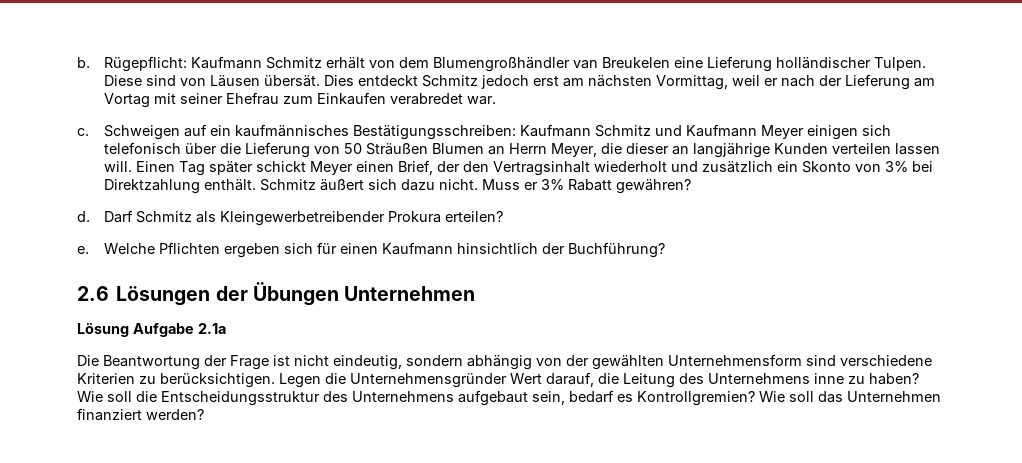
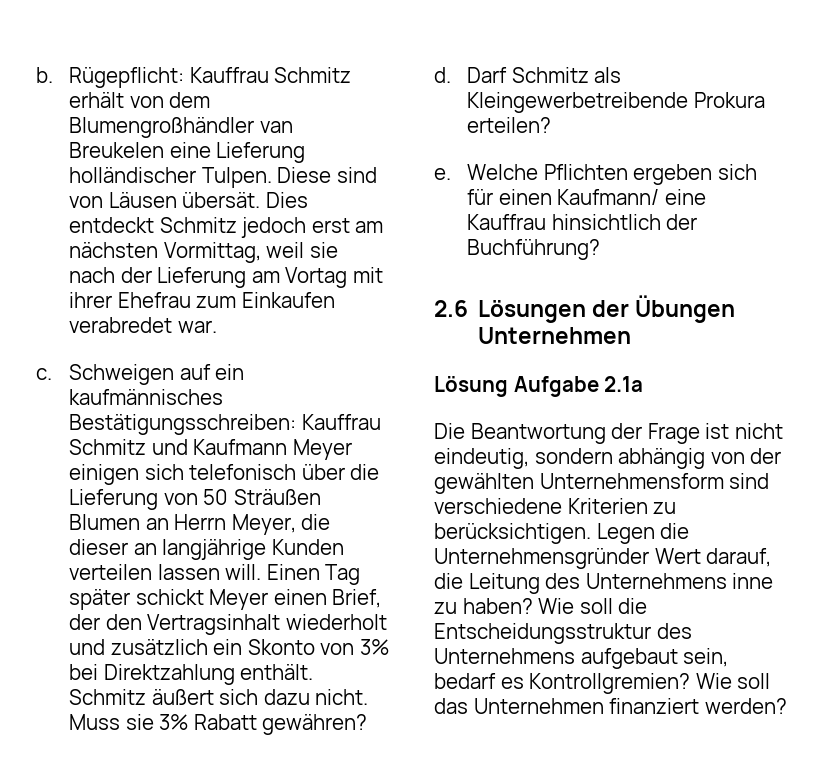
- Rügepflicht: Kaufmann Schmitz erhält von dem Blumengroßhändler van Breukelen eine Lieferung holländischer Tulpen.
+ Rügepflicht: Kauffrau Schmitz erhält von dem Blumengroßhändler van Breukelen eine Lieferung holländischer Tulpen.
- Dies entdeckt Schmitz jedoch erst am nächsten Vormittag, weil er nach der Lieferung am Vortag mit seiner Ehefrau zum Einkaufen verabredet war.
+ Dies entdeckt Schmitz jedoch erst am nächsten Vormittag, weil sie nach der Lieferung am Vortag mit ihrer Ehefrau zum Einkaufen verabredet war.
- Schweigen auf ein kaufmännisches Bestätigungsschreiben: Kaufmann Schmitz und Kaufmann Meyer einigen sich telefonisch über die Lieferung von 50 Sträußen Blumen an Herrn Meyer, die dieser an langjährige Kunden verteilen lassen will.
+ Schweigen auf ein kaufmännisches Bestätigungsschreiben: Kauffrau Schmitz und Kaufmann Meyer einigen sich telefonisch über die Lieferung von 50 Sträußen Blumen an Herrn Meyer, die dieser an langjährige Kunden verteilen lassen will.
- Muss er 3% Rabatt gewähren?
+ Muss sie 3% Rabatt gewähren?
- Darf Schmitz als Kleingewerbetreibender Prokura erteilen?
+ Darf Schmitz als Kleingewerbetreibende Prokura erteilen?
- Welche Pflichten ergeben sich für einen Kaufmann hinsichtlich der Buchführung?
+ Welche Pflichten ergeben sich für einen Kaufmann/ eine Kauffrau hinsichtlich der Buchführung?

